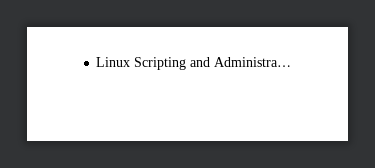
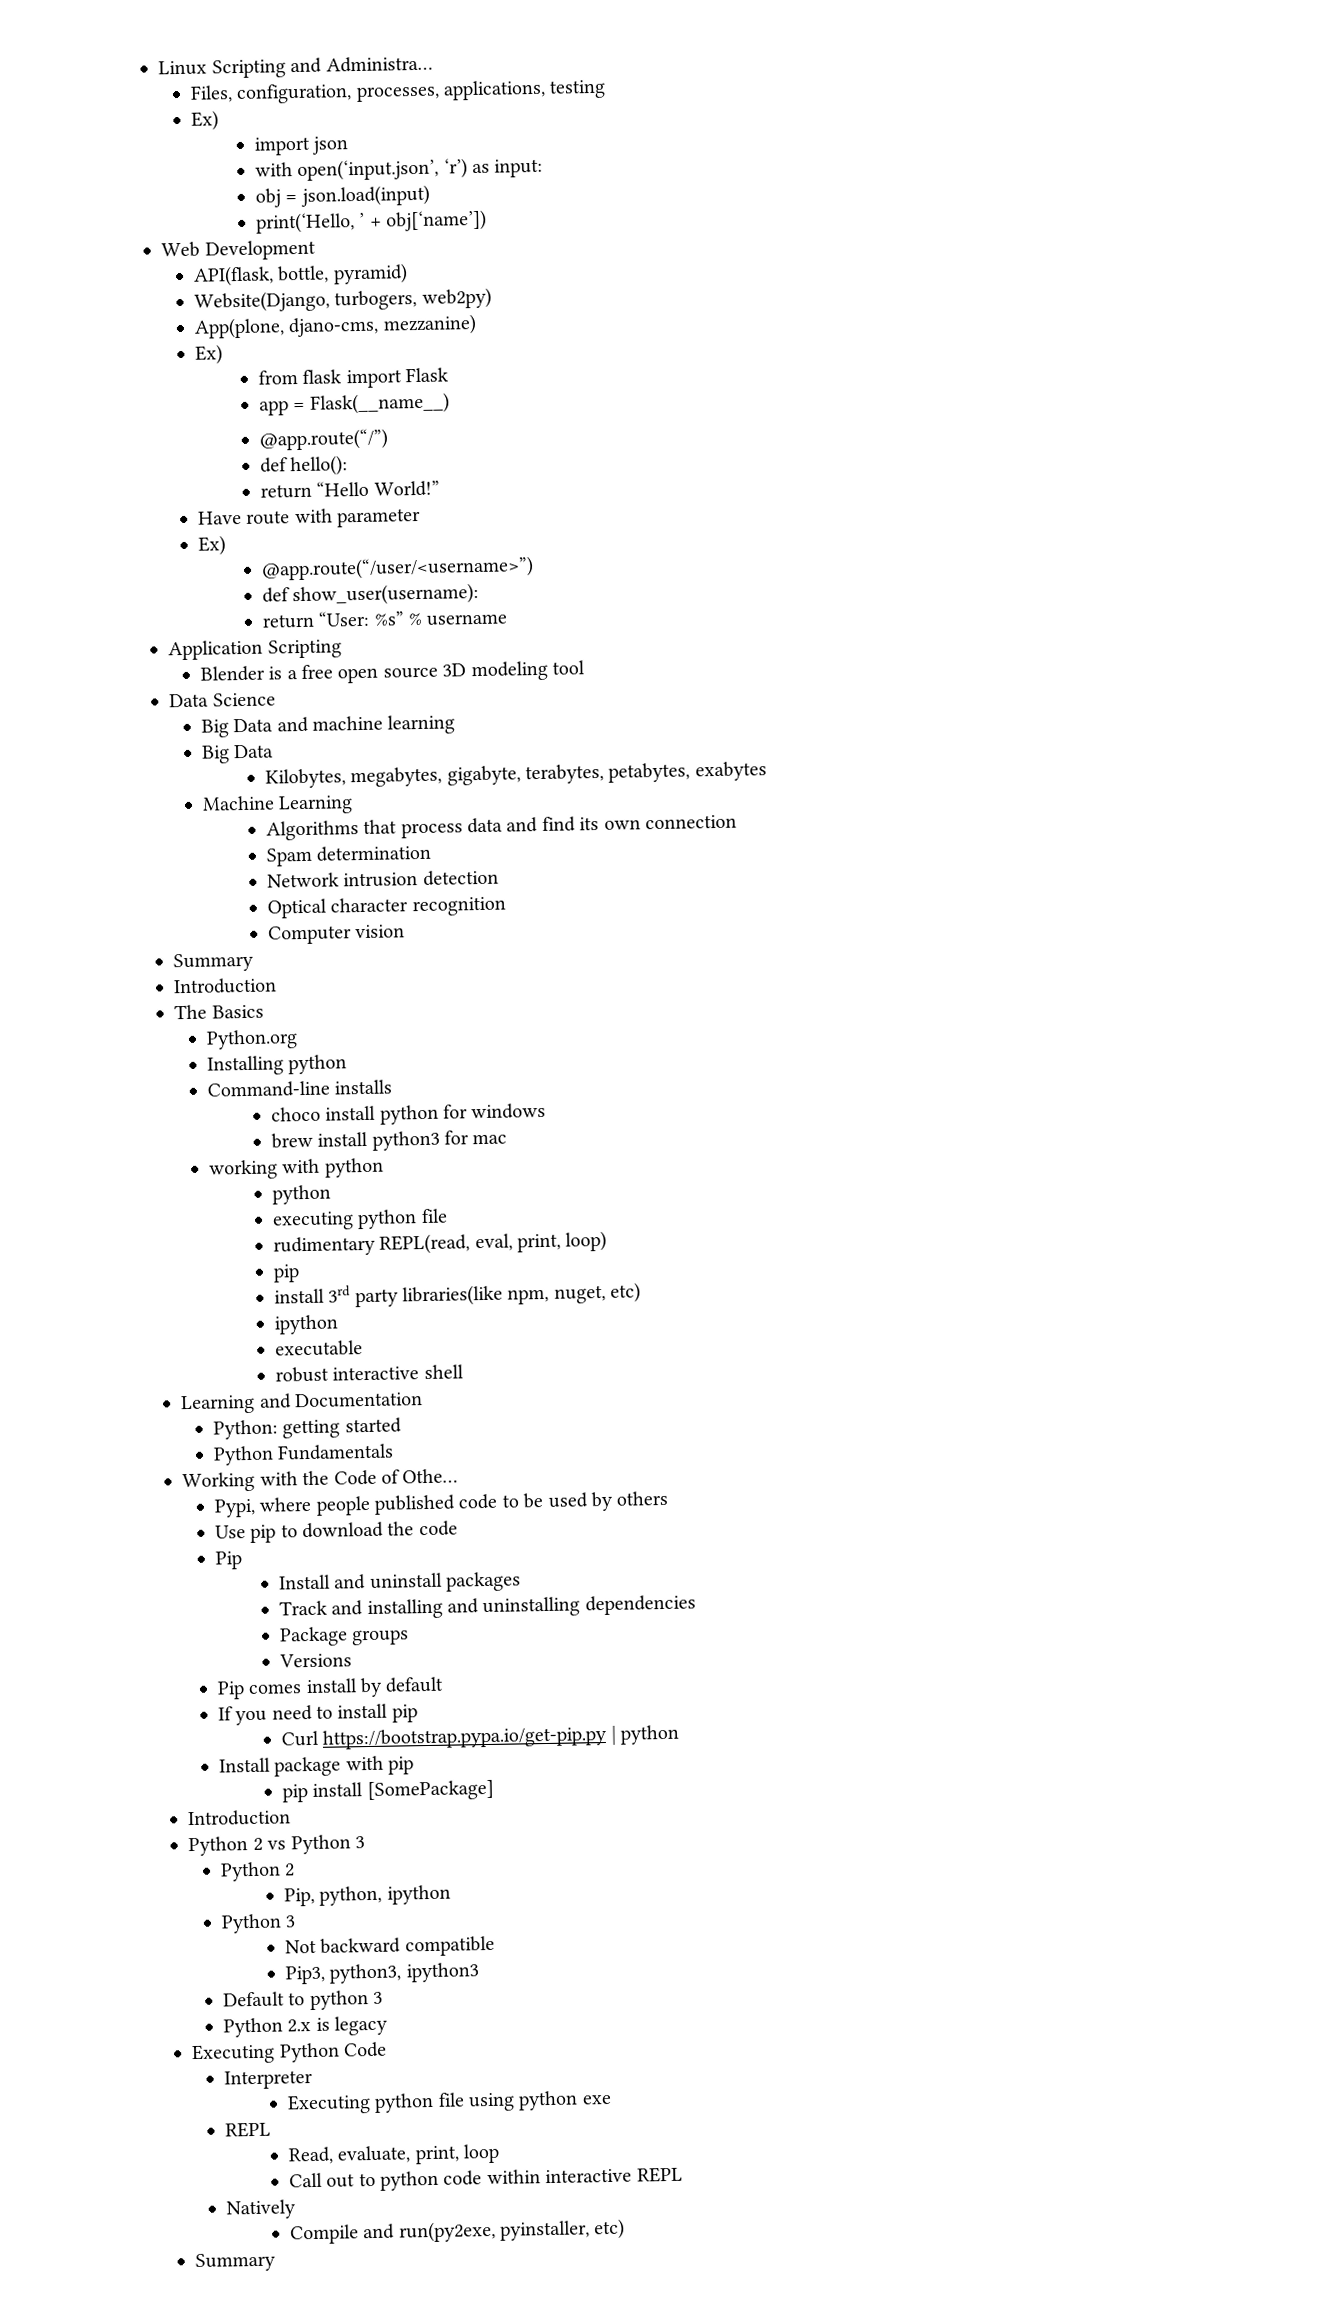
+ Files, configuration, processes, applications, testing
+ Ex)
+ import json
+ with open(‘input.json’, ‘r’) as input:
+ obj = json.load(input)
+ print(‘Hello, ’ + obj[‘name’])
+ Web Development
+ API(flask, bottle, pyramid)
+ Website(Django, turbogers, web2py)
+ App(plone, djano-cms, mezzanine)
+ Ex)
+ from flask import Flask
+ app = Flask(__name__)
+ @app.route(“/”)
+ def hello():
+ return “Hello World!”
+ Have route with parameter
+ Ex)
+ @app.route(“/user/<username>”)
+ def show_user(username):
+ return “User: %s” % username
+ Application Scripting
+ Blender is a free open source 3D modeling tool
+ Data Science
+ Big Data and machine learning
+ Big Data
+ Kilobytes, megabytes, gigabyte, terabytes, petabytes, exabytes
+ Machine Learning
+ Algorithms that process data and find its own connection
+ Spam determination
+ Network intrusion detection
+ Optical character recognition
+ Computer vision
+ Summary
+ Introduction
+ The Basics
+ Python.org
+ Installing python
+ Command-line installs
+ choco install python for windows
+ brew install python3 for mac
+ working with python
+ python
+ executing python file
+ rudimentary REPL(read, eval, print, loop)
+ pip
+ install 3rd party libraries(like npm, nuget, etc)
+ ipython
+ executable
+ robust interactive shell
+ Learning and Documentation
+ Python: getting started
+ Python Fundamentals
+ Working with the Code of Othe…
+ Pypi, where people published code to be used by others
+ Use pip to download the code
+ Pip
+ Install and uninstall packages
+ Track and installing and uninstalling dependencies
+ Package groups
+ Versions
+ Pip comes install by default
+ If you need to install pip
+ Curl https://bootstrap.pypa.io/get-pip.py | python
+ Install package with pip
+ pip install [SomePackage]
+ Introduction
+ Python 2 vs Python 3
+ Python 2
+ Pip, python, ipython
+ Python 3
+ Not backward compatible
+ Pip3, python3, ipython3
+ Default to python 3
+ Python 2.x is legacy
+ Executing Python Code
+ Interpreter
+ Executing python file using python exe
+ REPL
+ Read, evaluate, print, loop
+ Call out to python code within interactive REPL
+ Natively
+ Compile and run(py2exe, pyinstaller, etc)
+ Summary

